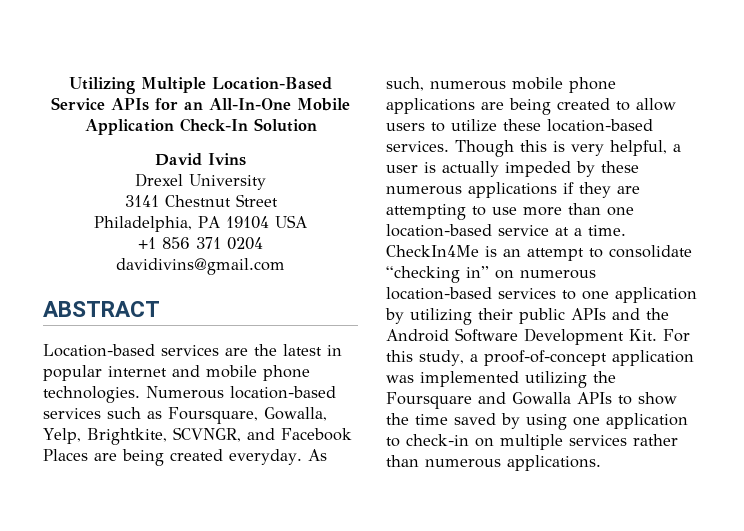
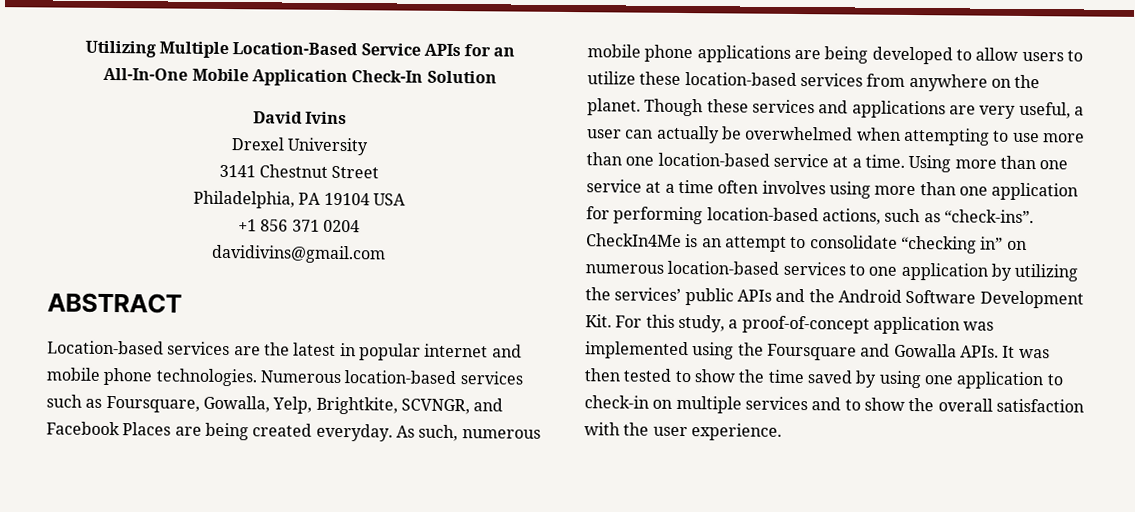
- As such, numerous mobile phone applications are being created to allow users to utilize these location-based services. Though this is very helpful, a user is actually impeded by these numerous applications if they are attempting to use more than one location-based service at a time.
+ As such, numerous mobile phone applications are being developed to allow users to utilize these location-based services from anywhere on the planet. Though these services and applications are very useful, a user can actually be overwhelmed when attempting to use more than one location-based service at a time.
+ Using more than one service at a time often involves using more than one application for performing location-based actions, such as “check-ins”.
- CheckIn4Me is an attempt to consolidate “checking in” on numerous location-based services to one application by utilizing their public APIs and the Android Software Development Kit. For this study, a proof-of-concept application was implemented utilizing the Foursquare and Gowalla APIs to show the time saved by using one application to check-in on multiple services rather than numerous applications.
+ CheckIn4Me is an attempt to consolidate “checking in” on numerous location-based services to one application by utilizing the services’ public APIs and the Android Software Development Kit. For this study, a proof-of-concept application was implemented using the Foursquare and Gowalla APIs. It was then tested to show the time saved by using one application to check-in on multiple services and to show the overall satisfaction with the user experience.

